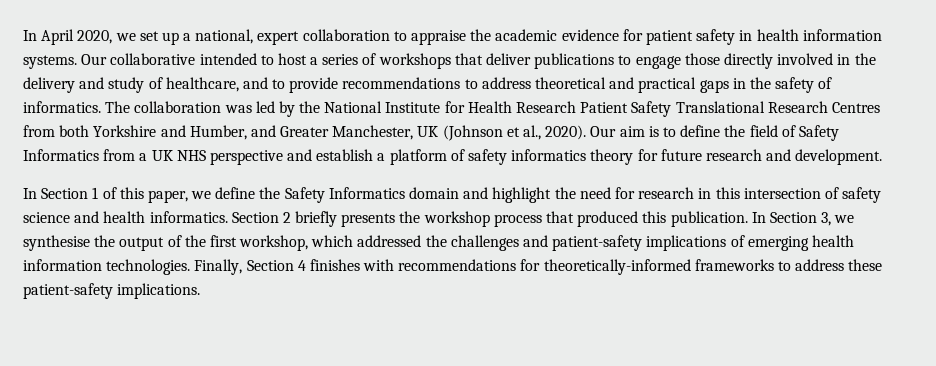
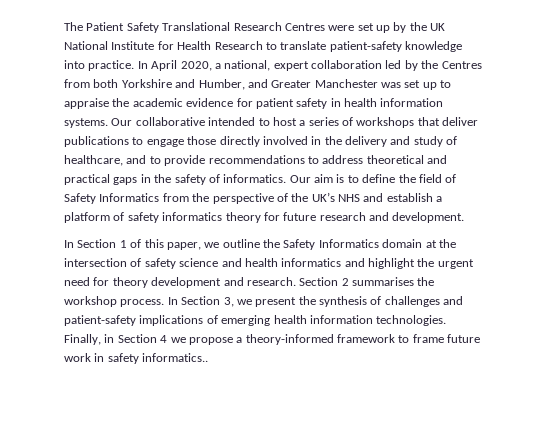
- In April 2020, we set up a national, expert collaboration to appraise the academic evidence for patient safety in health information systems.
+ The Patient Safety Translational Research Centres were set up by the UK National Institute for Health Research to translate patient-safety knowledge into practice. In April 2020, a national, expert collaboration led by the Centres from both Yorkshire and Humber, and Greater Manchester was set up to appraise the academic evidence for patient safety in health information systems.
- The collaboration was led by the National Institute for Health Research Patient Safety Translational Research Centres from both Yorkshire and Humber, and Greater Manchester, UK (Johnson et al., 2020).
- Our aim is to define the field of Safety Informatics from a UK NHS perspective and establish a platform of safety informatics theory for future research and development.
+ Our aim is to define the field of Safety Informatics from the perspective of the UK’s NHS and establish a platform of safety informatics theory for future research and development.
- In Section 1 of this paper, we define the Safety Informatics domain and highlight the need for research in this intersection of safety science and health informatics. Section 2 briefly presents the workshop process that produced this publication. In Section 3, we synthesise the output of the first workshop, which addressed the challenges and patient-safety implications of emerging health information technologies.
+ In Section 1 of this paper, we outline the Safety Informatics domain at the intersection of safety science and health informatics and highlight the urgent need for theory development and research. Section 2 summarises the workshop process. In Section 3, we present the synthesis of challenges and patient-safety implications of emerging health information technologies.
- Finally, Section 4 finishes with recommendations for theoretically-informed frameworks to address these patient-safety implications.
+ Finally, in Section 4 we propose a theory-informed framework to frame future work in safety informatics..

